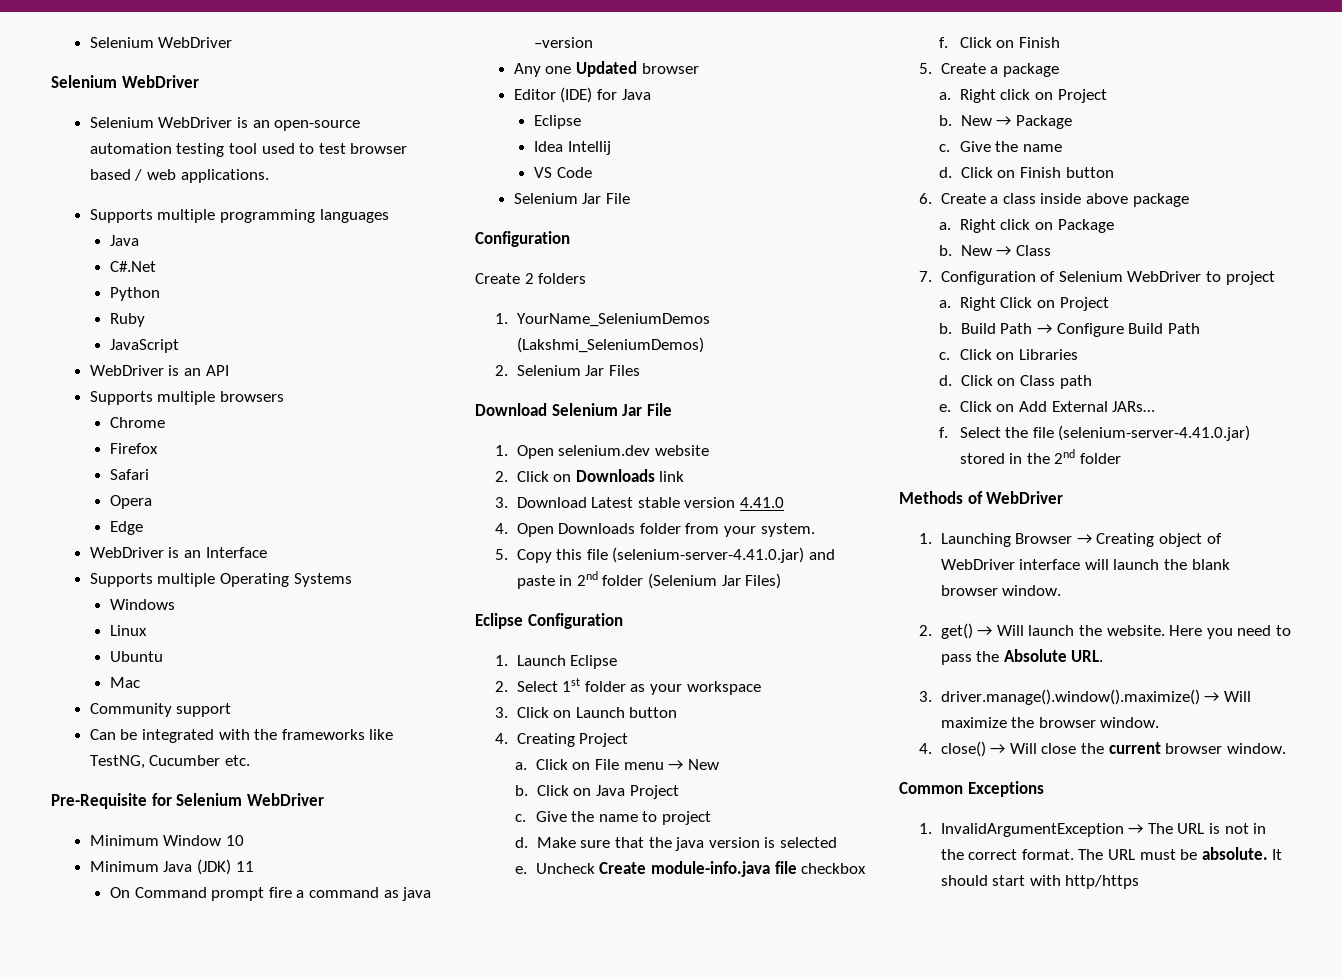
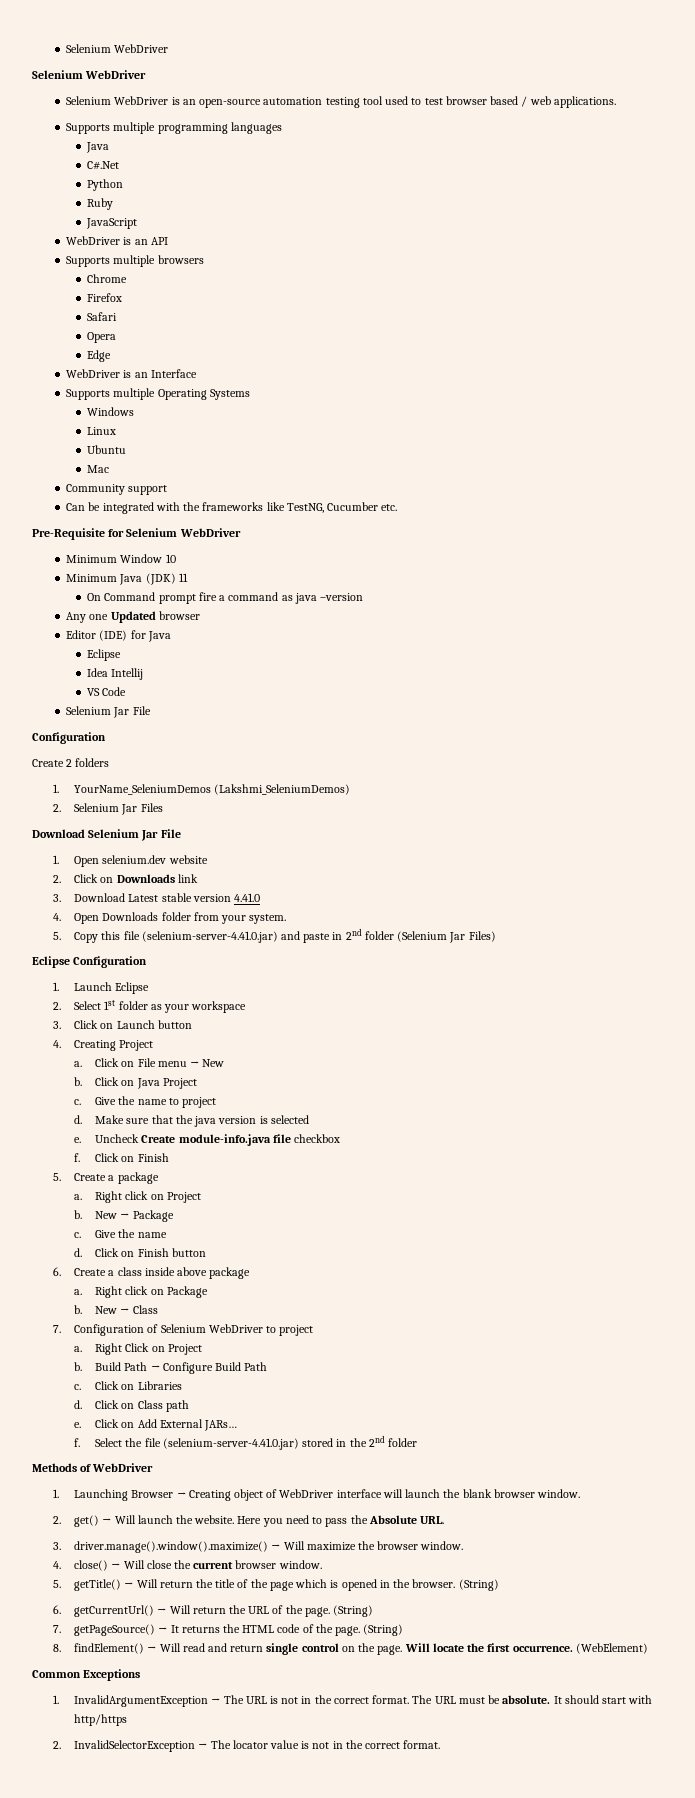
+ 5. getTitle() → Will return the title of the page which is opened in the browser. (String)
+ 6. getCurrentUrl() → Will return the URL of the page. (String)
+ 7. getPageSource() → It returns the HTML code of the page. (String)
+ 8. findElement() → Will read and return single control on the page. Will locate the first occurrence. (WebElement)
+ 2. InvalidSelectorException → The locator value is not in the correct format.

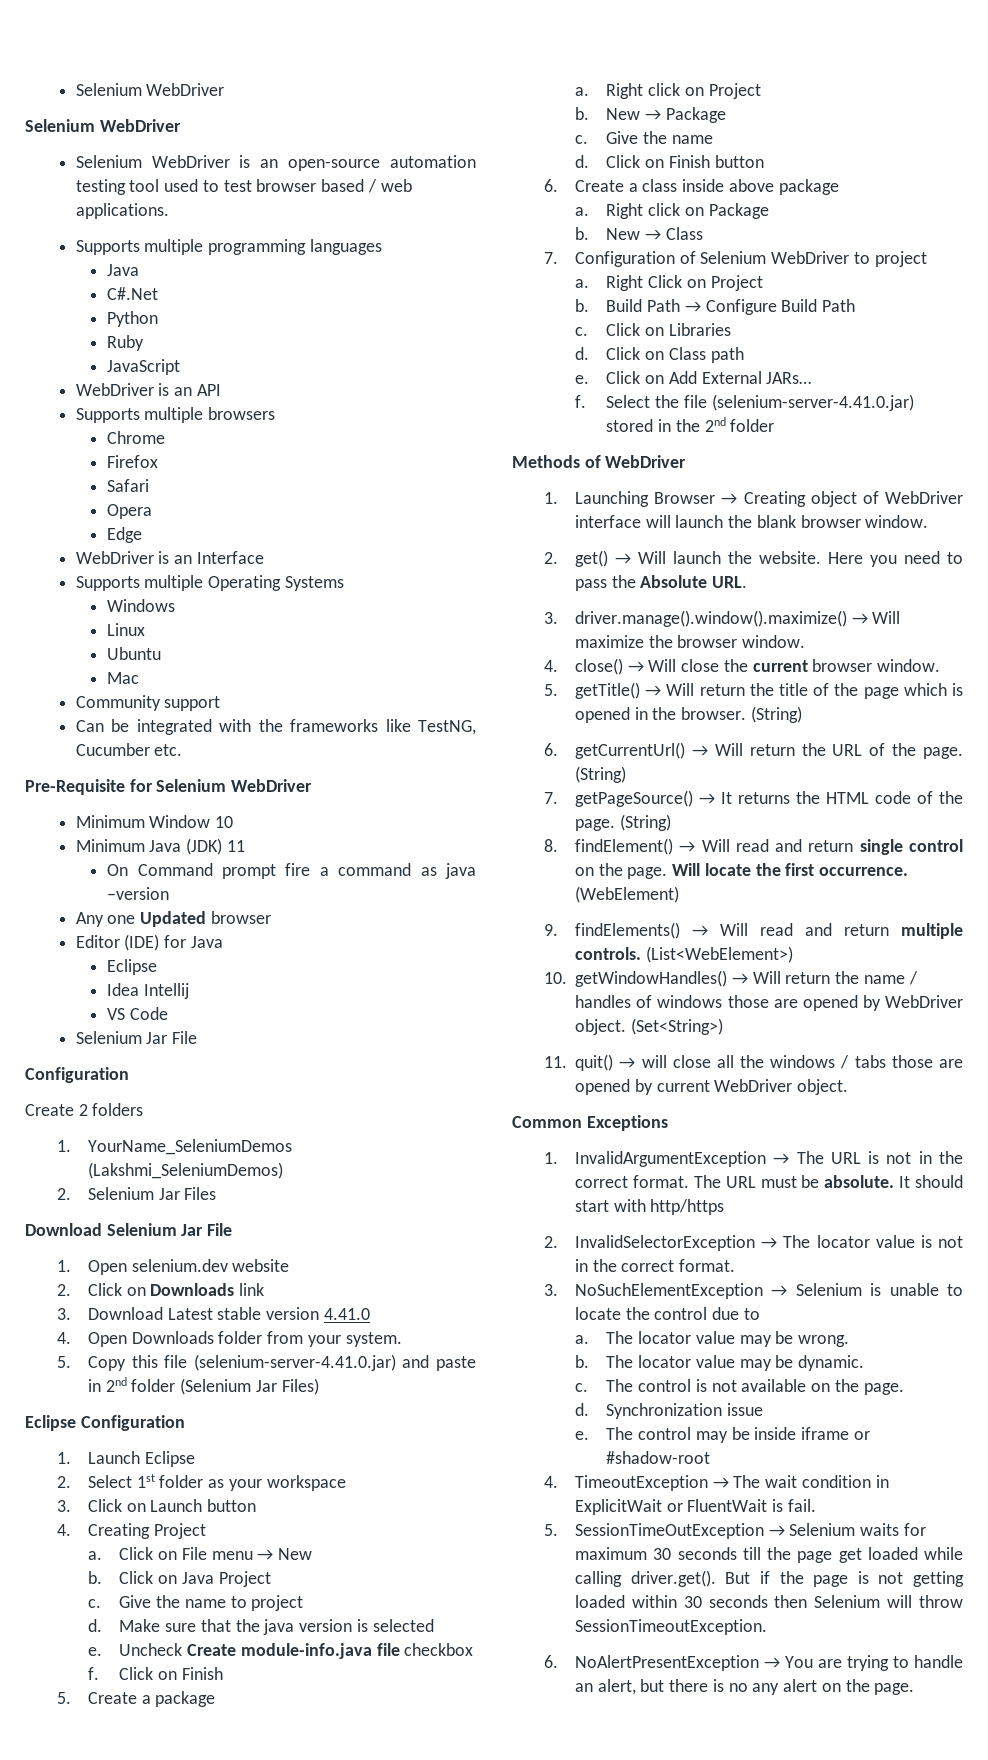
+ 9. findElements() → Will read and return multiple controls. (List<WebElement>)
+ 10. getWindowHandles() → Will return the name / handles of windows those are opened by WebDriver object. (Set<String>)
+ 11. quit() → will close all the windows / tabs those are opened by current WebDriver object.
+ 3. NoSuchElementException → Selenium is unable to locate the control due to
+ a. The locator value may be wrong.
+ b. The locator value may be dynamic.
+ c. The control is not available on the page.
+ d. Synchronization issue
+ e. The control may be inside iframe or #shadow-root
+ 4. TimeoutException → The wait condition in ExplicitWait or FluentWait is fail.
+ 5. SessionTimeOutException → Selenium waits for maximum 30 seconds till the page get loaded while calling driver.get(). But if the page is not getting loaded within 30 seconds then Selenium will throw SessionTimeoutException.
+ 6. NoAlertPresentException → You are trying to handle an alert, but there is no any alert on the page.

